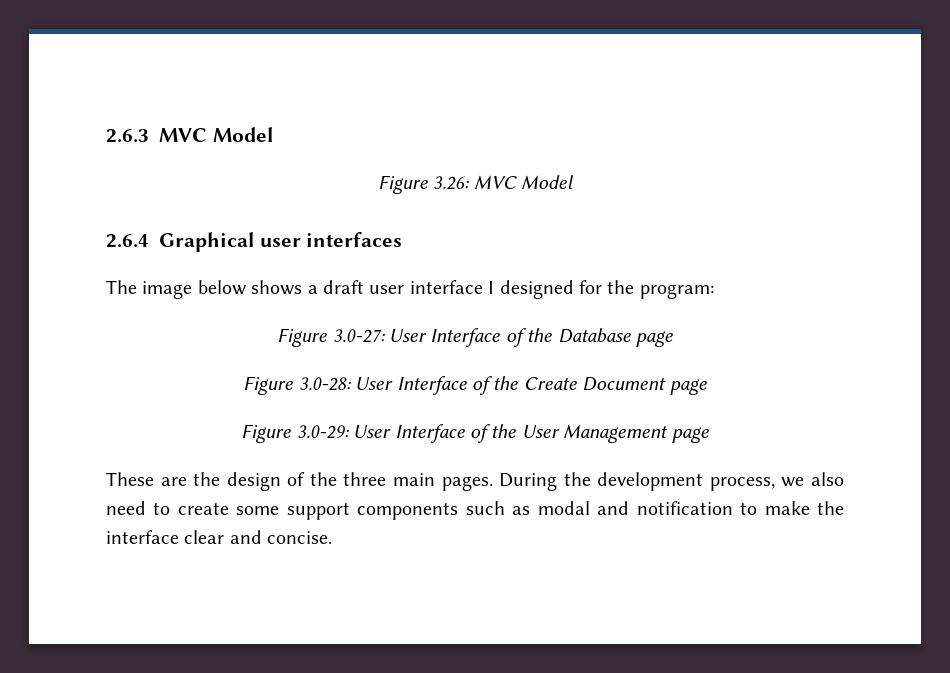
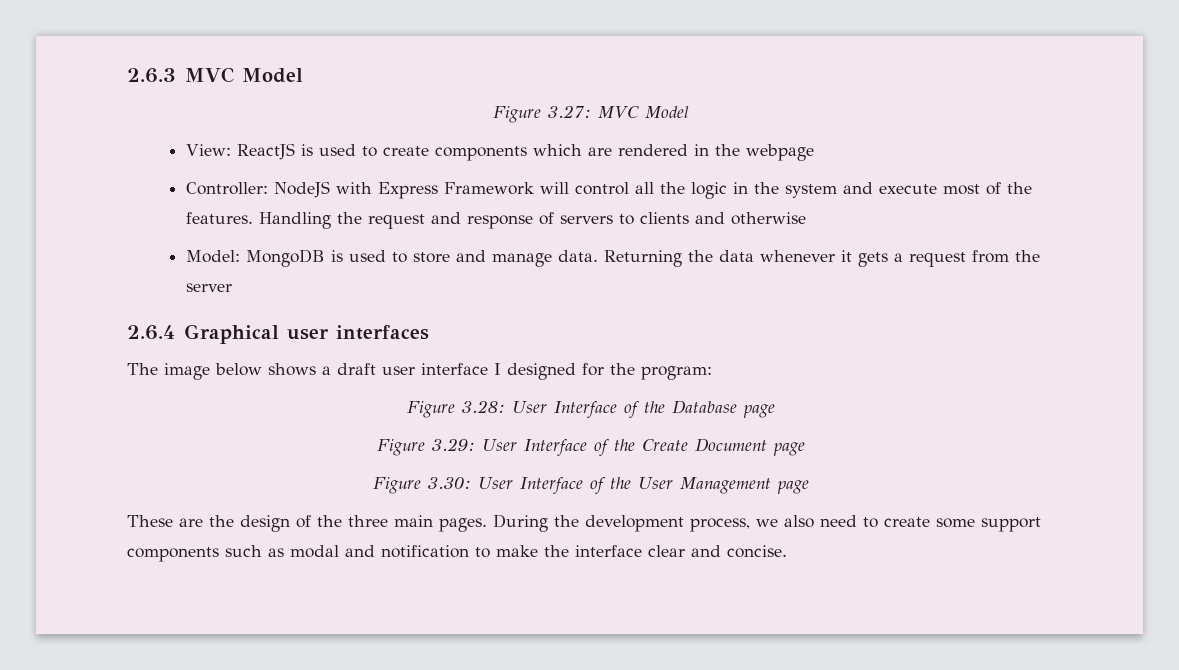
- Figure 3.26: MVC Model
+ Figure 3.27: MVC Model
+ View: ReactJS is used to create components which are rendered in the webpage
+ Controller: NodeJS with Express Framework will control all the logic in the system and execute most of the features. Handling the request and response of servers to clients and otherwise
+ Model: MongoDB is used to store and manage data. Returning the data whenever it gets a request from the server
- Figure 3.0-27: User Interface of the Database page
+ Figure 3.28: User Interface of the Database page
- Figure 3.0-28: User Interface of the Create Document page
+ Figure 3.29: User Interface of the Create Document page
- Figure 3.0-29: User Interface of the User Management page
+ Figure 3.30: User Interface of the User Management page

